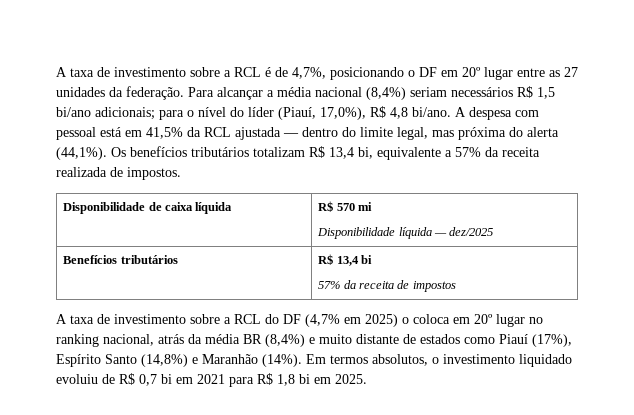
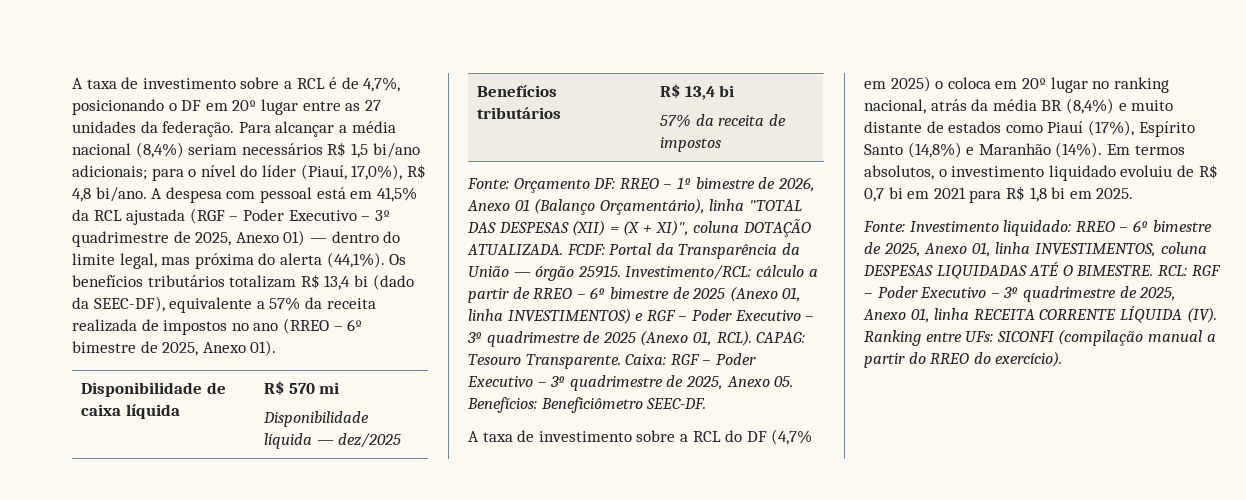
- A despesa com pessoal está em 41,5% da RCL ajustada — dentro do limite legal, mas próxima do alerta (44,1%).
+ A despesa com pessoal está em 41,5% da RCL ajustada (RGF – Poder Executivo – 3º quadrimestre de 2025, Anexo 01) — dentro do limite legal, mas próxima do alerta (44,1%).
- Os benefícios tributários totalizam R$ 13,4 bi, equivalente a 57% da receita realizada de impostos.
+ Os benefícios tributários totalizam R$ 13,4 bi (dado da SEEC-DF), equivalente a 57% da receita realizada de impostos no ano (RREO – 6º bimestre de 2025, Anexo 01).
+ Fonte: Orçamento DF: RREO – 1º bimestre de 2026, Anexo 01 (Balanço Orçamentário), linha "TOTAL DAS DESPESAS (XII) = (X + XI)", coluna DOTAÇÃO ATUALIZADA. FCDF: Portal da Transparência da União — órgão 25915. Investimento/RCL: cálculo a partir de RREO – 6º bimestre de 2025 (Anexo 01, linha INVESTIMENTOS) e RGF – Poder Executivo – 3º quadrimestre de 2025 (Anexo 01, RCL). CAPAG: Tesouro Transparente. Caixa: RGF – Poder Executivo – 3º quadrimestre de 2025, Anexo 05. Benefícios: Beneficiômetro SEEC-DF.
+ Fonte: Investimento liquidado: RREO – 6º bimestre de 2025, Anexo 01, linha INVESTIMENTOS, coluna DESPESAS LIQUIDADAS ATÉ O BIMESTRE. RCL: RGF – Poder Executivo – 3º quadrimestre de 2025, Anexo 01, linha RECEITA CORRENTE LÍQUIDA (IV). Ranking entre UFs: SICONFI (compilação manual a partir do RREO do exercício).

